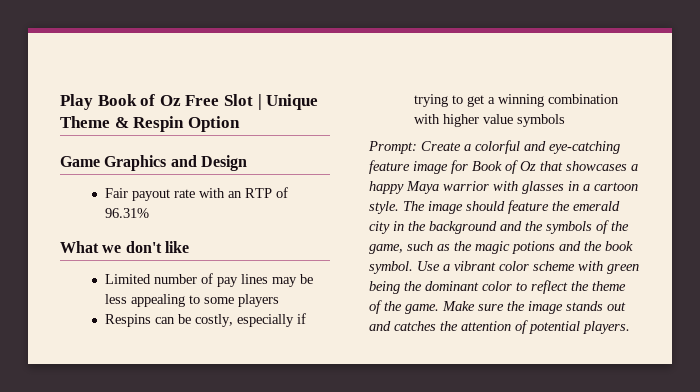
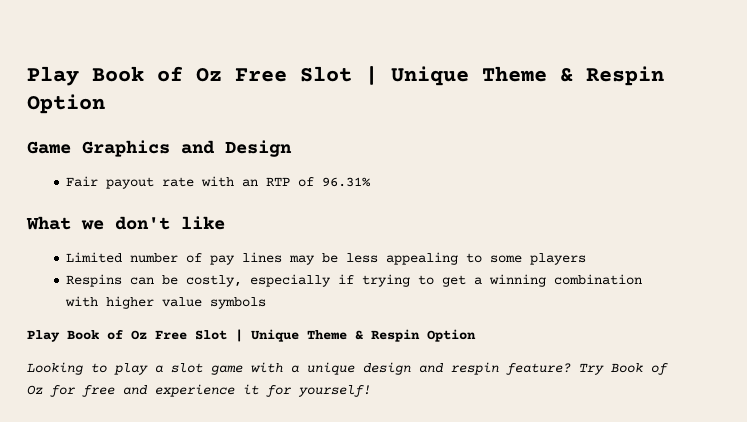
  Respins can be costly, especially if trying to get a winning combination with higher value symbols
- Prompt: Create a colorful and eye-catching feature image for Book of Oz that showcases a happy Maya warrior with glasses in a cartoon style. The image should feature the emerald city in the background and the symbols of the game, such as the magic potions and the book symbol. Use a vibrant color scheme with green being the dominant color to reflect the theme of the game. Make sure the image stands out and catches the attention of potential players.
+ Play Book of Oz Free Slot | Unique Theme & Respin Option
+ Looking to play a slot game with a unique design and respin feature? Try Book of Oz for free and experience it for yourself!

